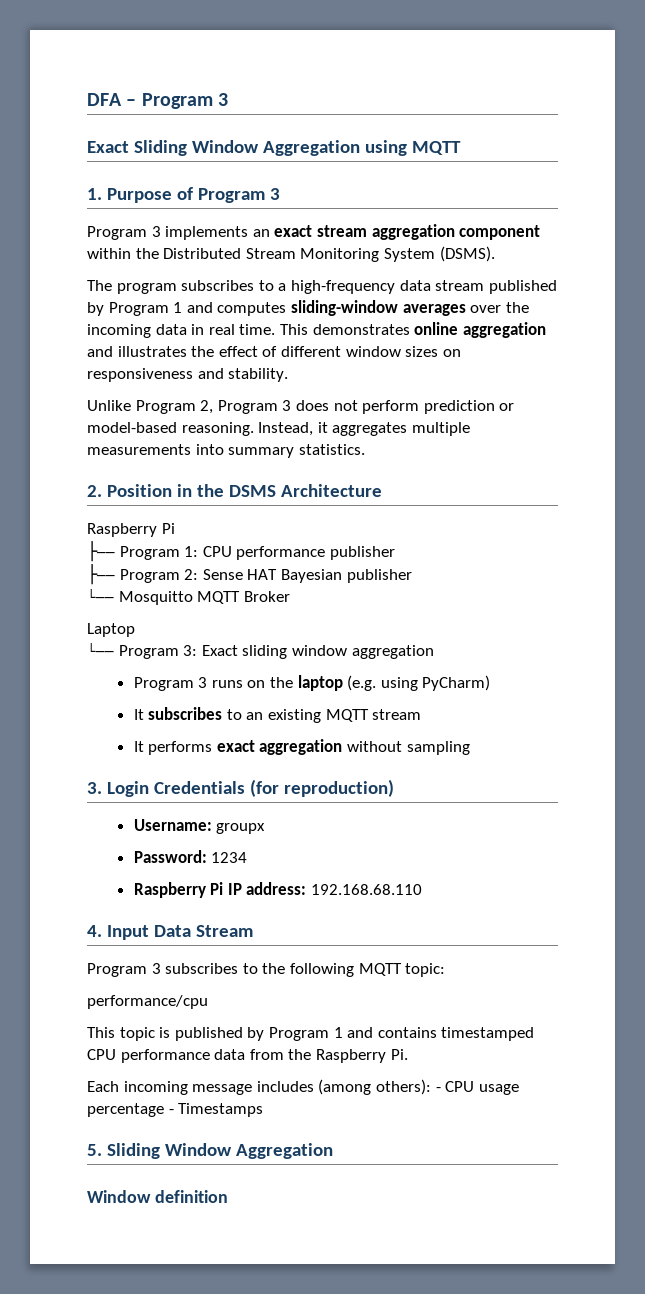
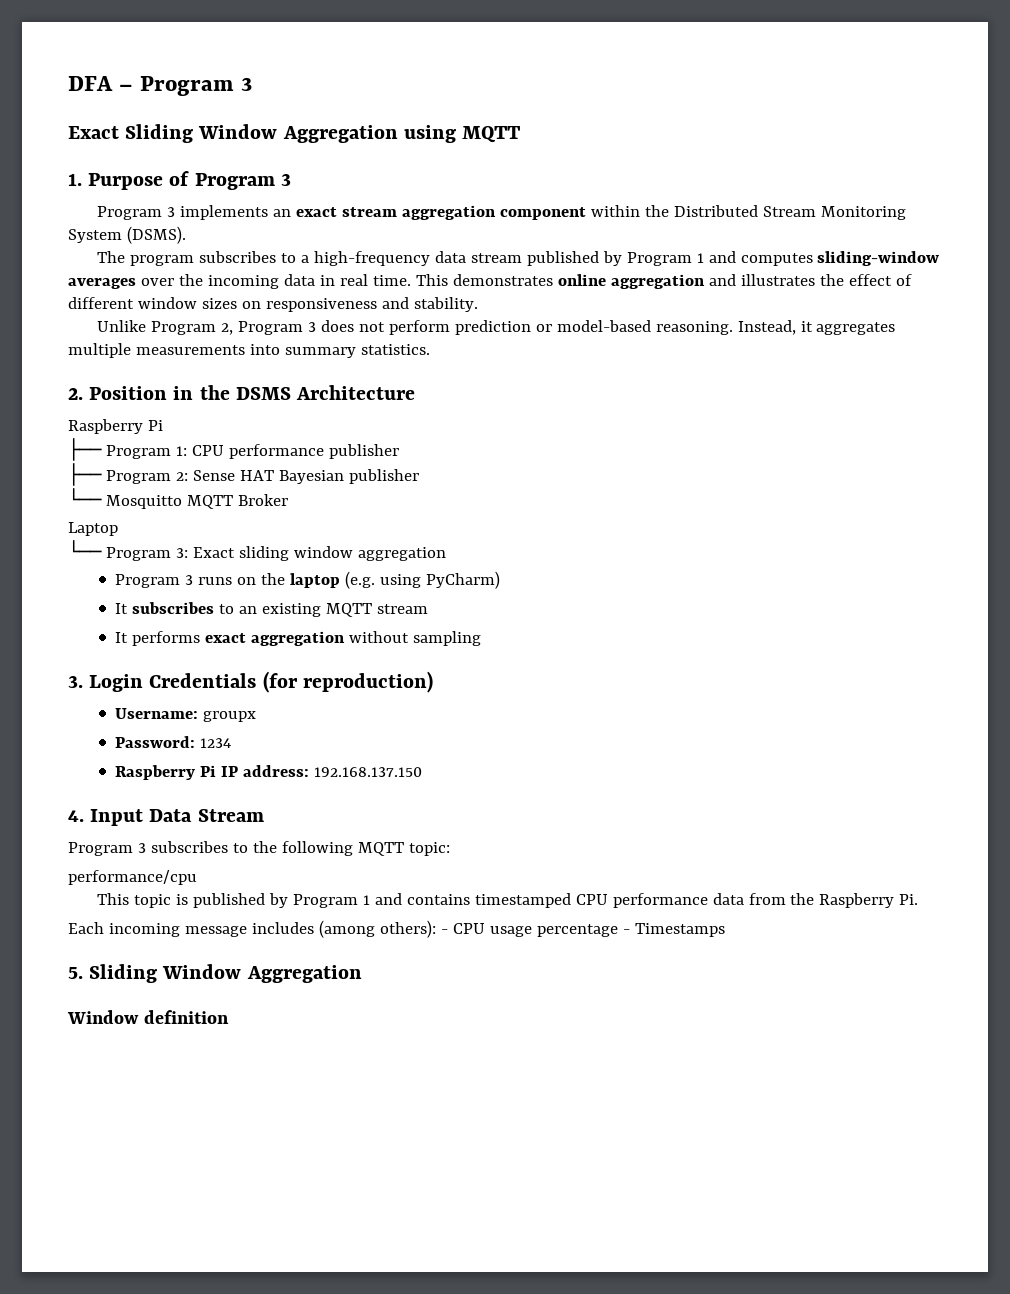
- Raspberry Pi IP address: 192.168.68.110
+ Raspberry Pi IP address: 192.168.137.150

